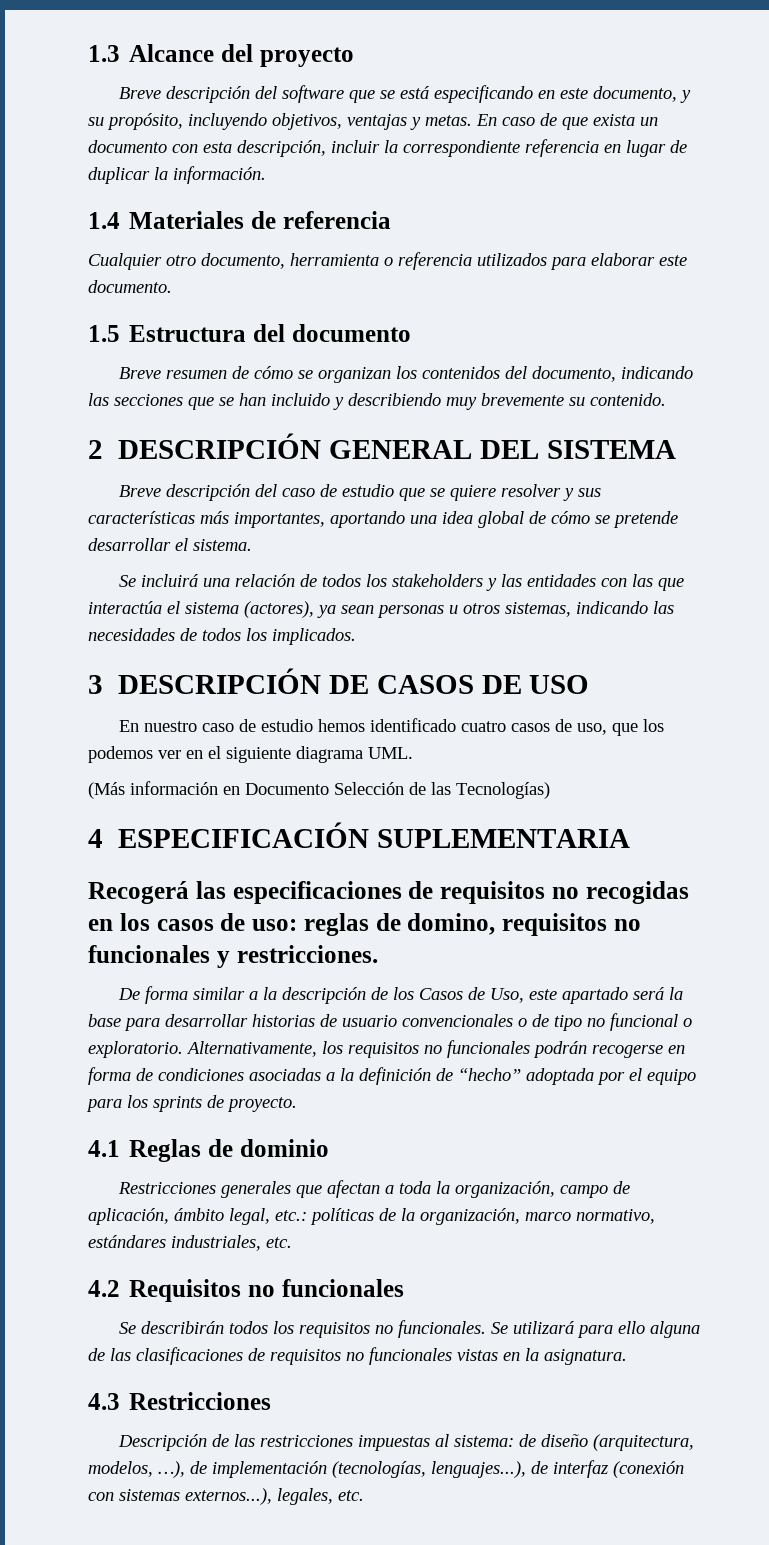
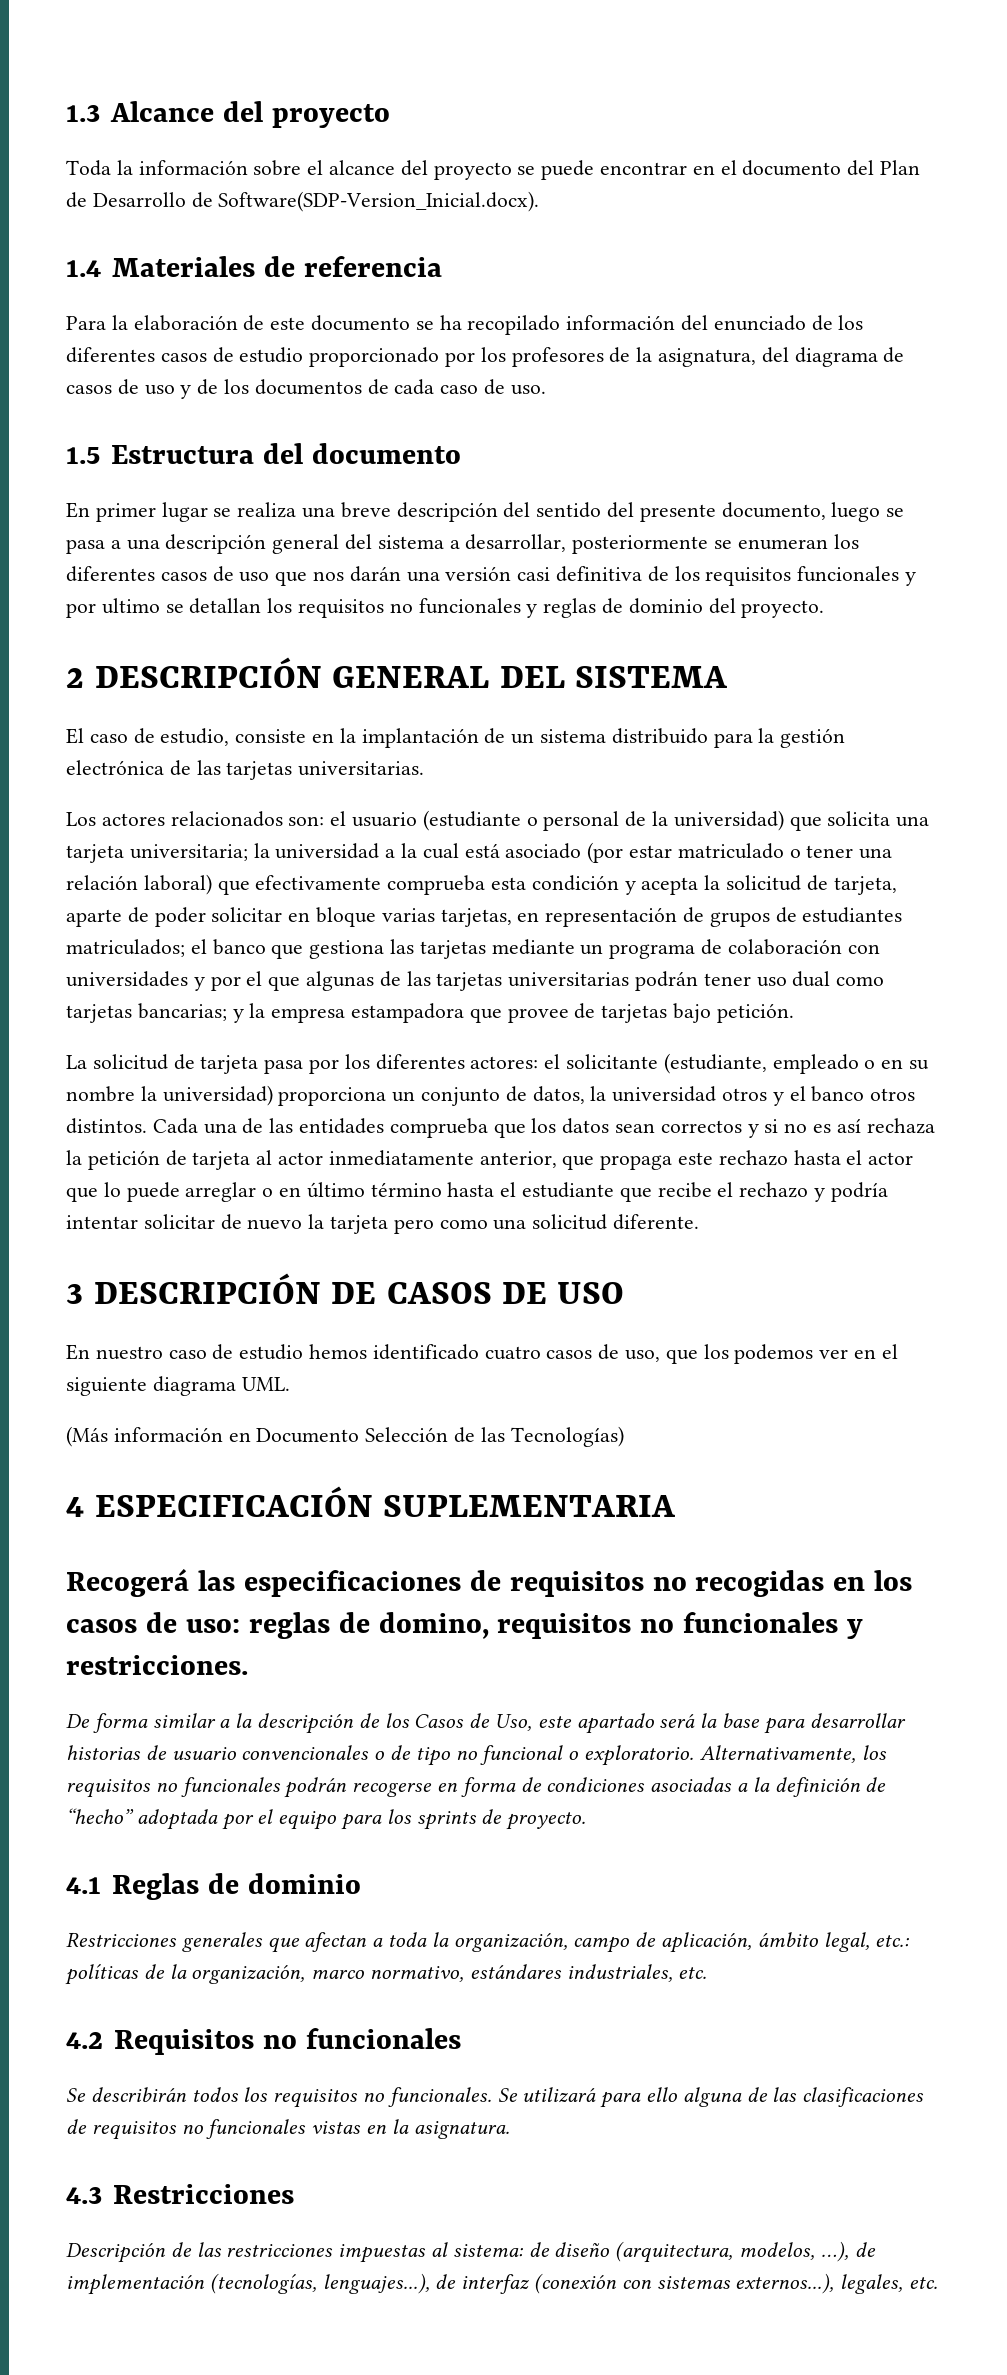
- Breve descripción del software que se está especificando en este documento, y su propósito, incluyendo objetivos, ventajas y metas. En caso de que exista un documento con esta descripción, incluir la correspondiente referencia en lugar de duplicar la información.
+ Toda la información sobre el alcance del proyecto se puede encontrar en el documento del Plan de Desarrollo de Software(SDP-Version_Inicial.docx).
  1.4 Materiales de referencia
- Cualquier otro documento, herramienta o referencia utilizados para elaborar este documento.
+ Para la elaboración de este documento se ha recopilado información del enunciado de los diferentes casos de estudio proporcionado por los profesores de la asignatura, del diagrama de casos de uso y de los documentos de cada caso de uso.
  1.5 Estructura del documento
- Breve resumen de cómo se organizan los contenidos del documento, indicando las secciones que se han incluido y describiendo muy brevemente su contenido.
+ En primer lugar se realiza una breve descripción del sentido del presente documento, luego se pasa a una descripción general del sistema a desarrollar, posteriormente se enumeran los diferentes casos de uso que nos darán una versión casi definitiva de los requisitos funcionales y por ultimo se detallan los requisitos no funcionales y reglas de dominio del proyecto.
- Breve descripción del caso de estudio que se quiere resolver y sus características más importantes, aportando una idea global de cómo se pretende desarrollar el sistema.
- Se incluirá una relación de todos los stakeholders y las entidades con las que interactúa el sistema (actores), ya sean personas u otros sistemas, indicando las necesidades de todos los implicados.
+ El caso de estudio, consiste en la implantación de un sistema distribuido para la gestión electrónica de las tarjetas universitarias.
+ Los actores relacionados son: el usuario (estudiante o personal de la universidad) que solicita una tarjeta universitaria; la universidad a la cual está asociado (por estar matriculado o tener una relación laboral) que efectivamente comprueba esta condición y acepta la solicitud de tarjeta, aparte de poder solicitar en bloque varias tarjetas, en representación de grupos de estudiantes matriculados; el banco que gestiona las tarjetas mediante un programa de colaboración con universidades y por el que algunas de las tarjetas universitarias podrán tener uso dual como tarjetas bancarias; y la empresa estampadora que provee de tarjetas bajo petición.
+ La solicitud de tarjeta pasa por los diferentes actores: el solicitante (estudiante, empleado o en su nombre la universidad) proporciona un conjunto de datos, la universidad otros y el banco otros distintos. Cada una de las entidades comprueba que los datos sean correctos y si no es así rechaza la petición de tarjeta al actor inmediatamente anterior, que propaga este rechazo hasta el actor que lo puede arreglar o en último término hasta el estudiante que recibe el rechazo y podría intentar solicitar de nuevo la tarjeta pero como una solicitud diferente.

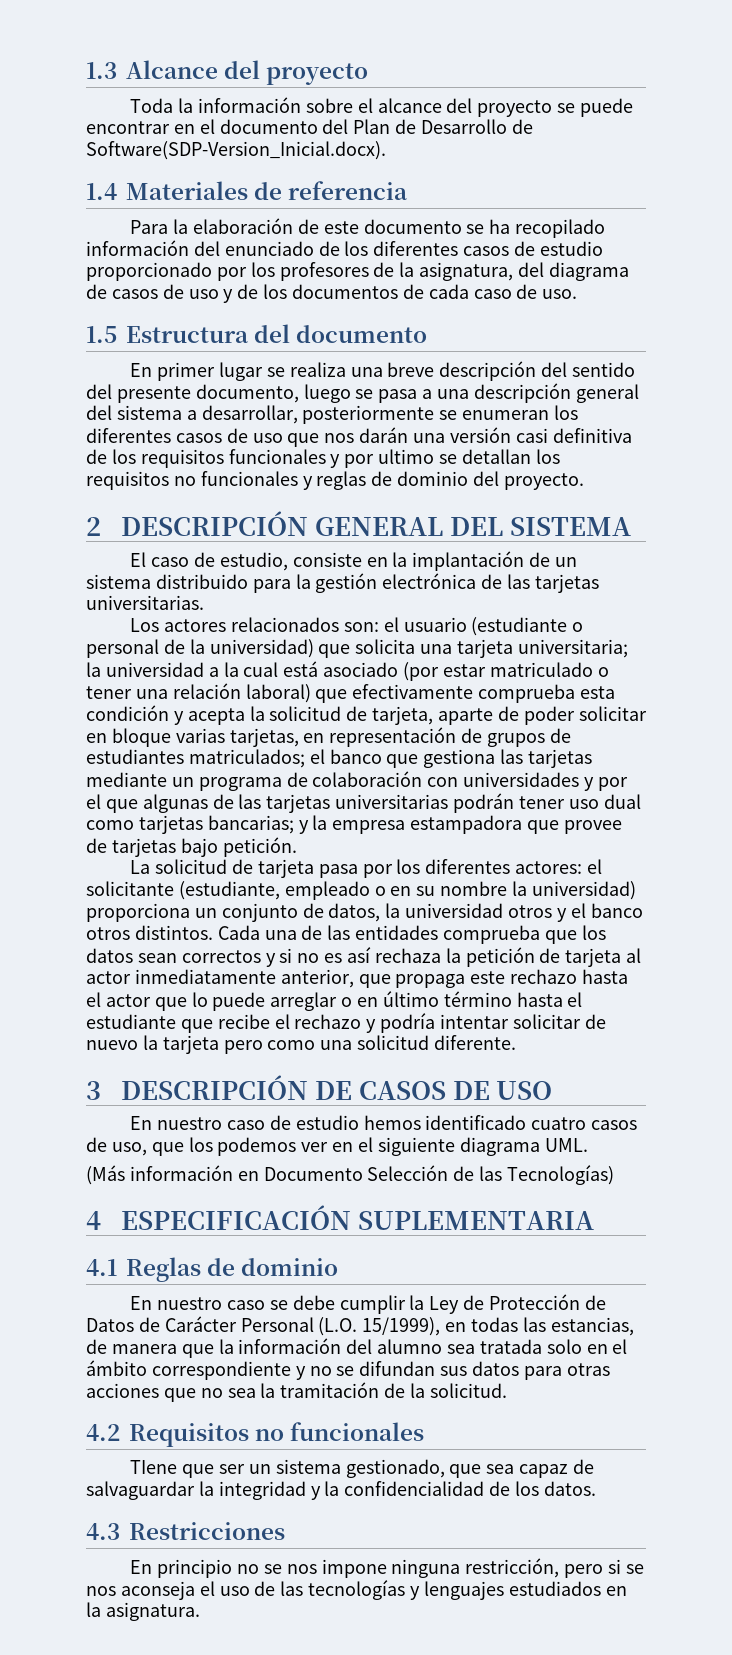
- Recogerá las especificaciones de requisitos no recogidas en los casos de uso: reglas de domino, requisitos no funcionales y restricciones.
- De forma similar a la descripción de los Casos de Uso, este apartado será la base para desarrollar historias de usuario convencionales o de tipo no funcional o exploratorio. Alternativamente, los requisitos no funcionales podrán recogerse en forma de condiciones asociadas a la definición de “hecho” adoptada por el equipo para los sprints de proyecto.
  4.1 Reglas de dominio
- Restricciones generales que afectan a toda la organización, campo de aplicación, ámbito legal, etc.: políticas de la organización, marco normativo, estándares industriales, etc.
+ En nuestro caso se debe cumplir la Ley de Protección de Datos de Carácter Personal (L.O. 15/1999), en todas las estancias, de manera que la información del alumno sea tratada solo en el ámbito correspondiente y no se difundan sus datos para otras acciones que no sea la tramitación de la solicitud.
  4.2 Requisitos no funcionales
- Se describirán todos los requisitos no funcionales. Se utilizará para ello alguna de las clasificaciones de requisitos no funcionales vistas en la asignatura.
+ TIene que ser un sistema gestionado, que sea capaz de salvaguardar la integridad y la confidencialidad de los datos.
  4.3 Restricciones
- Descripción de las restricciones impuestas al sistema: de diseño (arquitectura, modelos, …), de implementación (tecnologías, lenguajes...), de interfaz (conexión con sistemas externos...), legales, etc.
+ En principio no se nos impone ninguna restricción, pero si se nos aconseja el uso de las tecnologías y lenguajes estudiados en la asignatura.

